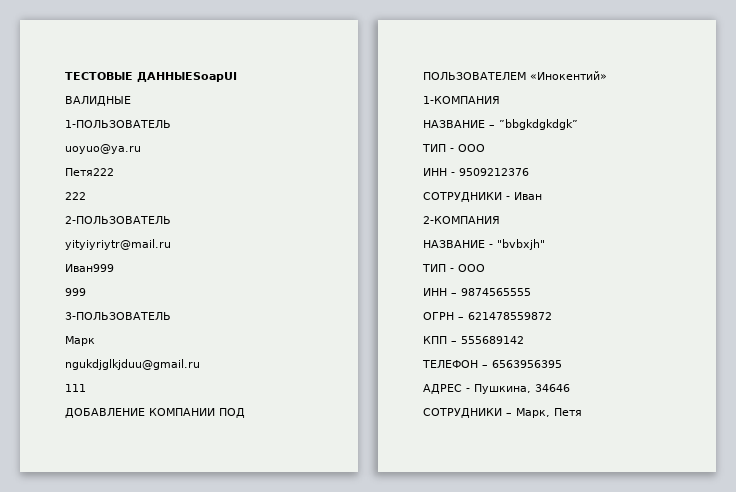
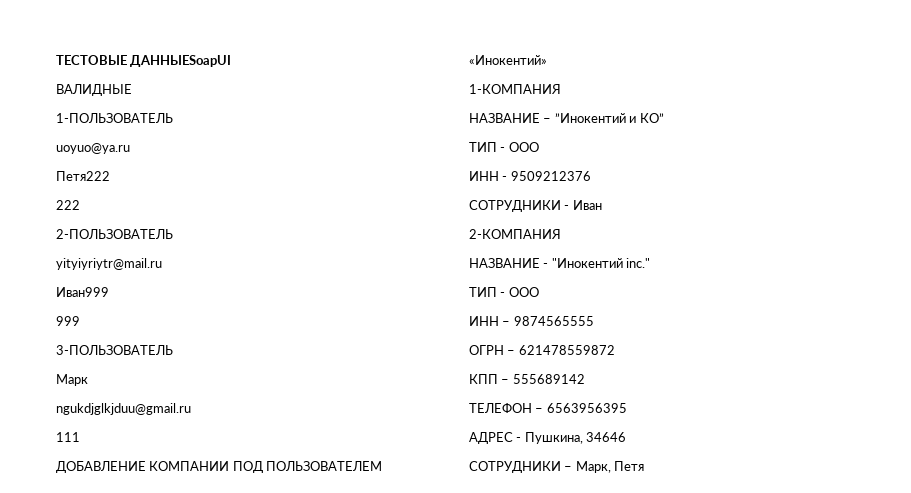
- НАЗВАНИЕ – ”bbgkdgkdgk”
+ НАЗВАНИЕ – ”Инокентий и КО”
- НАЗВАНИЕ - "bvbxjh"
+ НАЗВАНИЕ - "Инокентий inc."

